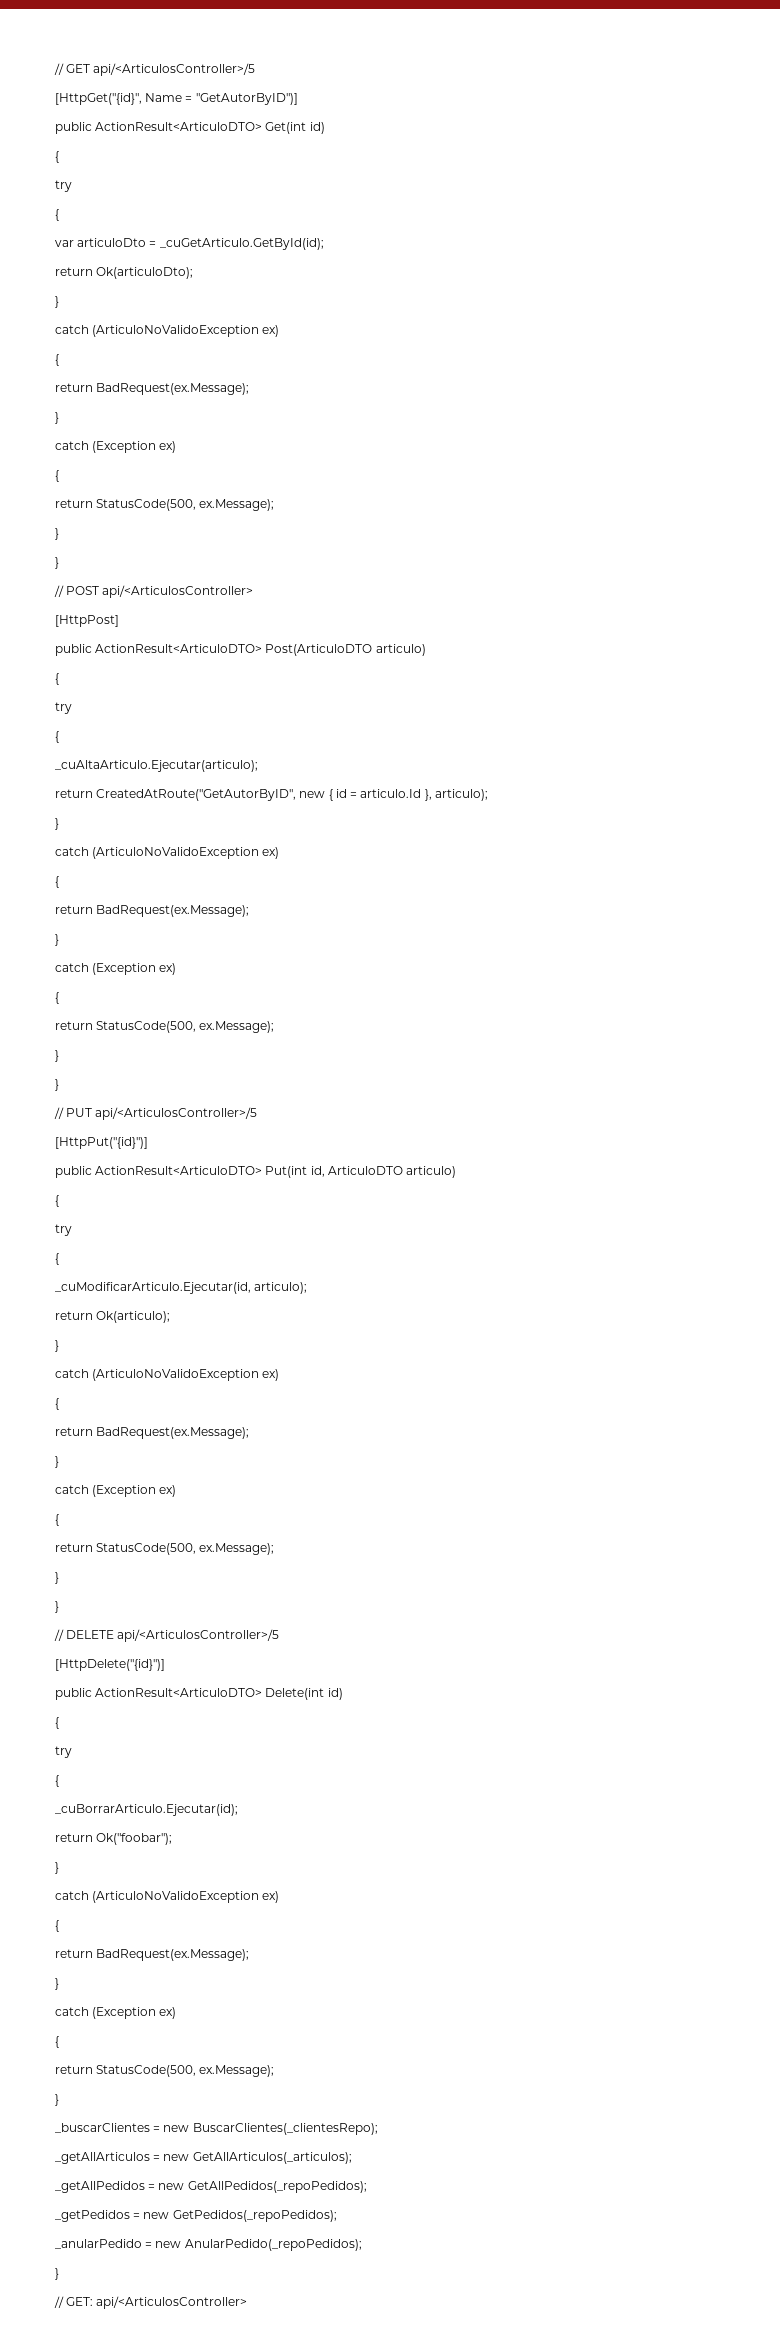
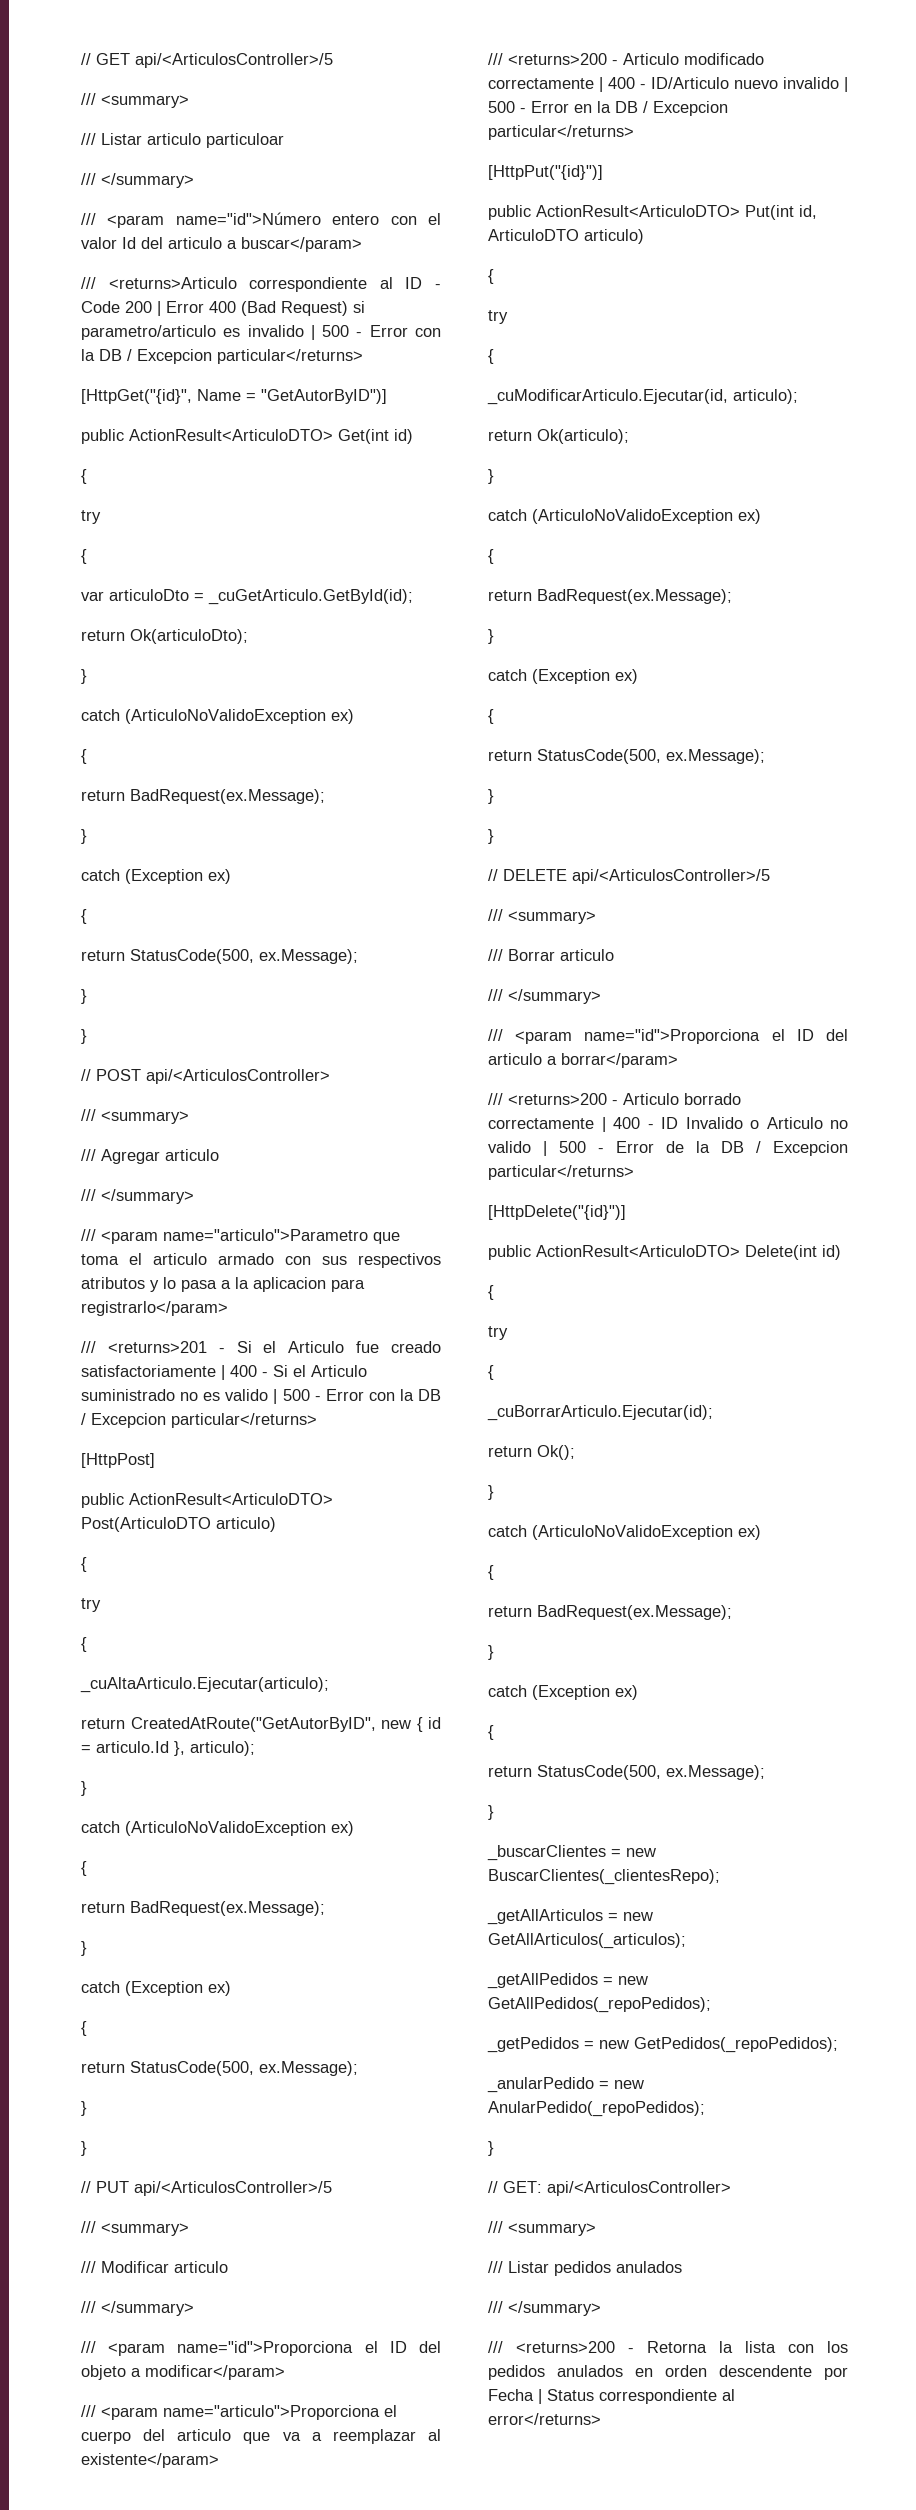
  // GET api/<ArticulosController>/5
+ /// <summary>
+ /// Listar articulo particuloar
+ /// </summary>
+ /// <param name="id">Número entero con el valor Id del articulo a buscar</param>
+ /// <returns>Articulo correspondiente al ID - Code 200 | Error 400 (Bad Request) si parametro/articulo es invalido | 500 - Error con la DB / Excepcion particular</returns>
  // POST api/<ArticulosController>
+ /// <summary>
+ /// Agregar articulo
+ /// </summary>
+ /// <param name="articulo">Parametro que toma el articulo armado con sus respectivos atributos y lo pasa a la aplicacion para registrarlo</param>
+ /// <returns>201 - Si el Articulo fue creado satisfactoriamente | 400 - Si el Articulo suministrado no es valido | 500 - Error con la DB / Excepcion particular</returns>
  // PUT api/<ArticulosController>/5
+ /// <summary>
+ /// Modificar articulo
+ /// </summary>
+ /// <param name="id">Proporciona el ID del objeto a modificar</param>
+ /// <param name="articulo">Proporciona el cuerpo del articulo que va a reemplazar al existente</param>
+ /// <returns>200 - Articulo modificado correctamente | 400 - ID/Articulo nuevo invalido | 500 - Error en la DB / Excepcion particular</returns>
  // DELETE api/<ArticulosController>/5
+ /// <summary>
+ /// Borrar articulo
+ /// </summary>
+ /// <param name="id">Proporciona el ID del articulo a borrar</param>
+ /// <returns>200 - Articulo borrado correctamente | 400 - ID Invalido o Articulo no valido | 500 - Error de la DB / Excepcion particular</returns>
- return Ok("foobar");
+ return Ok();
  // GET: api/<ArticulosController>
+ /// <summary>
+ /// Listar pedidos anulados
+ /// </summary>
+ /// <returns>200 - Retorna la lista con los pedidos anulados en orden descendente por Fecha | Status correspondiente al error</returns>

